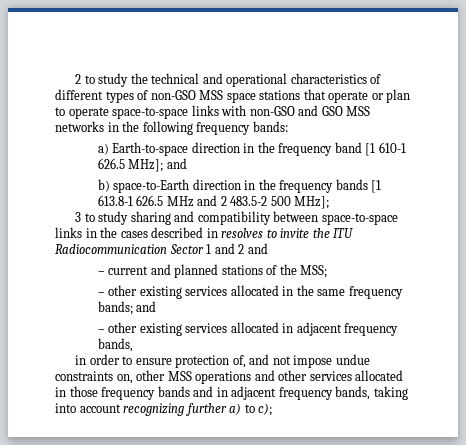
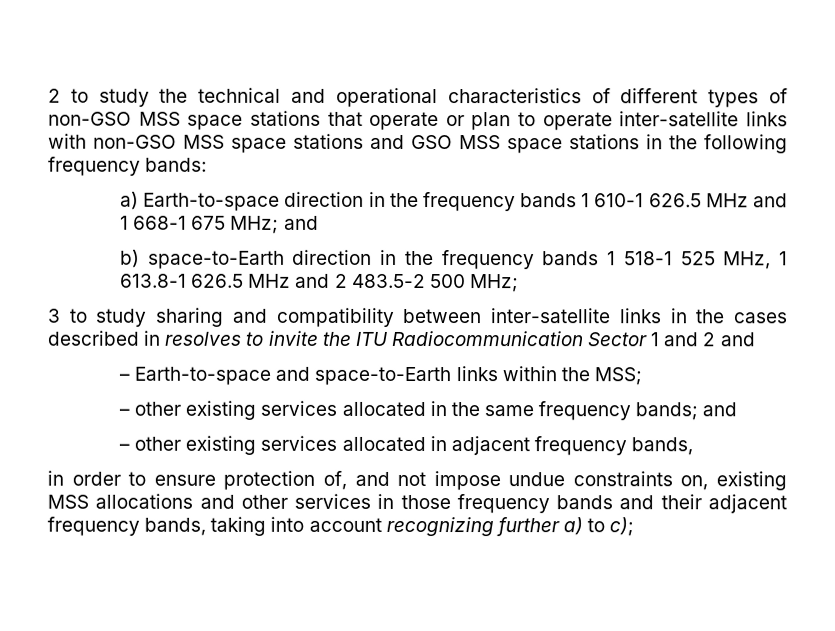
- 2 to study the technical and operational characteristics of different types of non-GSO MSS space stations that operate or plan to operate space-to-space links with non-GSO and GSO MSS networks in the following frequency bands:
+ 2 to study the technical and operational characteristics of different types of non-GSO MSS space stations that operate or plan to operate inter-satellite links with non-GSO MSS space stations and GSO MSS space stations in the following frequency bands:
- a) Earth-to-space direction in the frequency band [1 610-1 626.5 MHz]; and
+ a) Earth-to-space direction in the frequency bands 1 610-1 626.5 MHz and 1 668-1 675 MHz; and
- b) space-to-Earth direction in the frequency bands [1 613.8-1 626.5 MHz and 2 483.5-2 500 MHz];
+ b) space-to-Earth direction in the frequency bands 1 518-1 525 MHz, 1 613.8-1 626.5 MHz and 2 483.5-2 500 MHz;
- 3 to study sharing and compatibility between space-to-space links in the cases described in resolves to invite the ITU Radiocommunication Sector 1 and 2 and
+ 3 to study sharing and compatibility between inter-satellite links in the cases described in resolves to invite the ITU Radiocommunication Sector 1 and 2 and
- – current and planned stations of the MSS;
+ – Earth-to-space and space-to-Earth links within the MSS;
- in order to ensure protection of, and not impose undue constraints on, other MSS operations and other services allocated in those frequency bands and in adjacent frequency bands, taking into account recognizing further a) to c);
+ in order to ensure protection of, and not impose undue constraints on, existing MSS allocations and other services in those frequency bands and their adjacent frequency bands, taking into account recognizing further a) to c);

